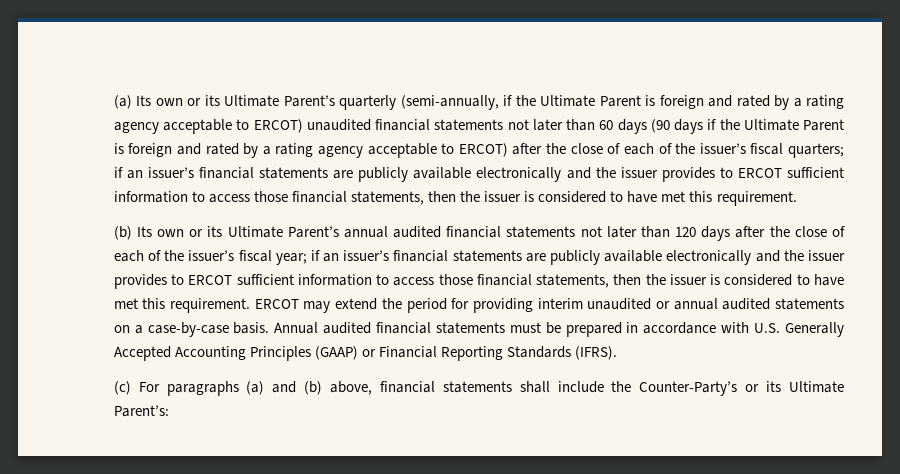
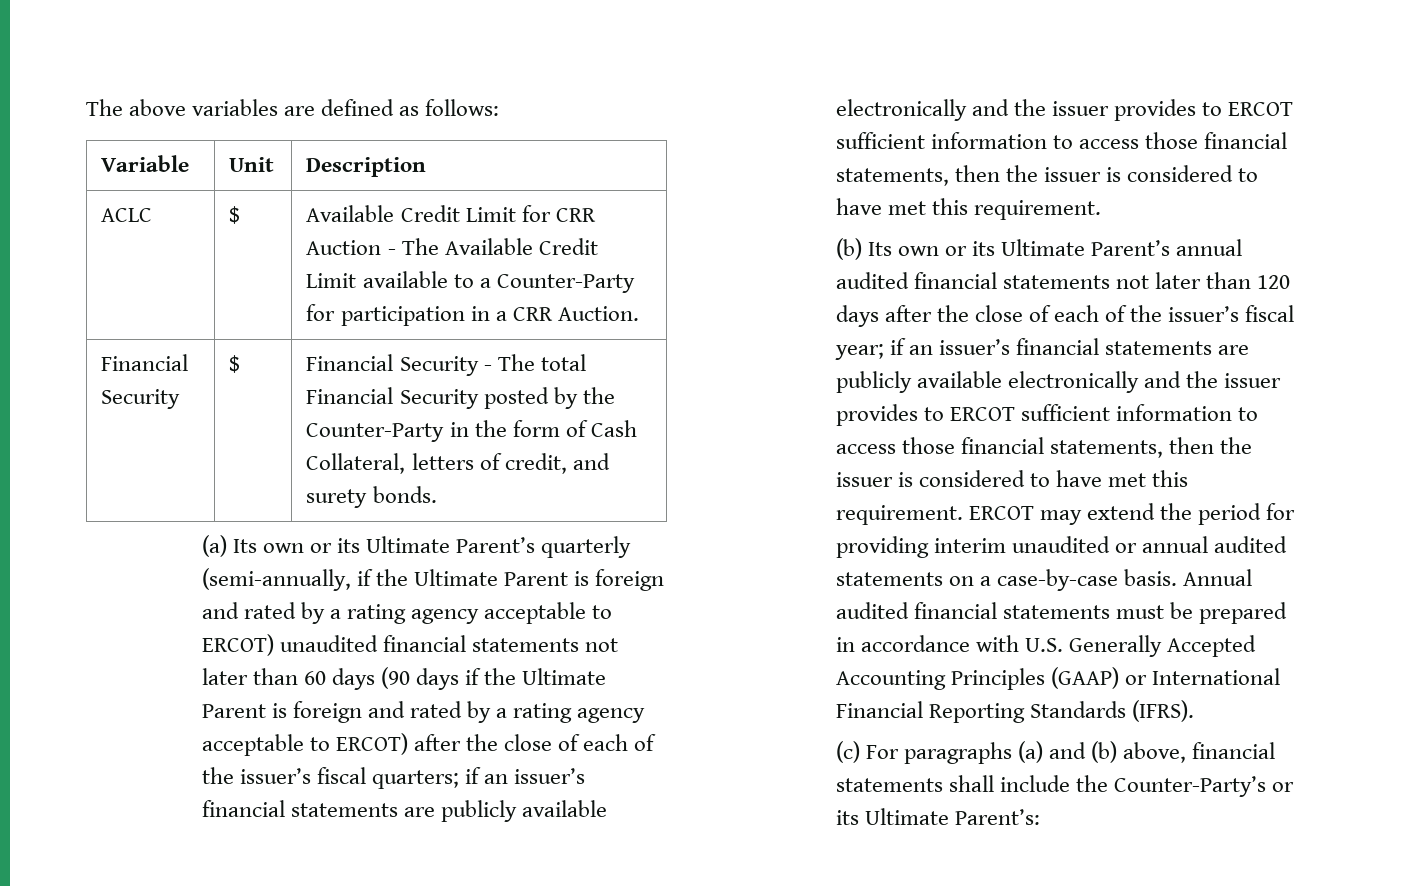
+ The above variables are defined as follows:
+ Variable | Unit | Description
+ ACLC | $ | Available Credit Limit for CRR Auction - The Available Credit Limit available to a Counter-Party for participation in a CRR Auction.
+ Financial Security | $ | Financial Security - The total Financial Security posted by the Counter-Party in the form of Cash Collateral, letters of credit, and surety bonds.
- Annual audited financial statements must be prepared in accordance with U.S. Generally Accepted Accounting Principles (GAAP) or Financial Reporting Standards (IFRS).
+ Annual audited financial statements must be prepared in accordance with U.S. Generally Accepted Accounting Principles (GAAP) or International Financial Reporting Standards (IFRS).

